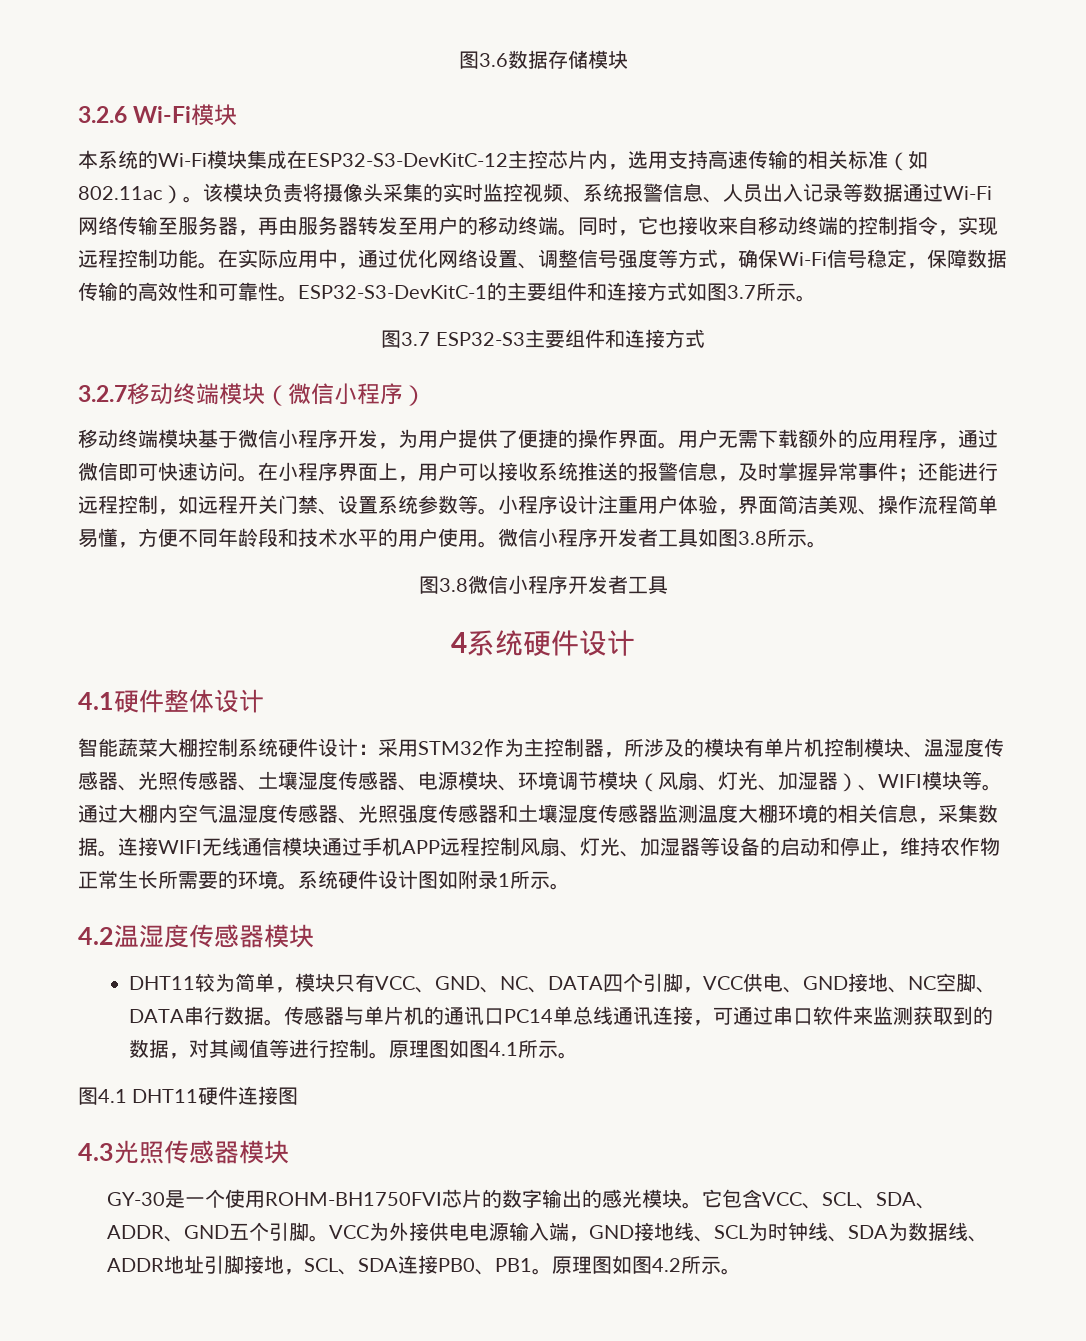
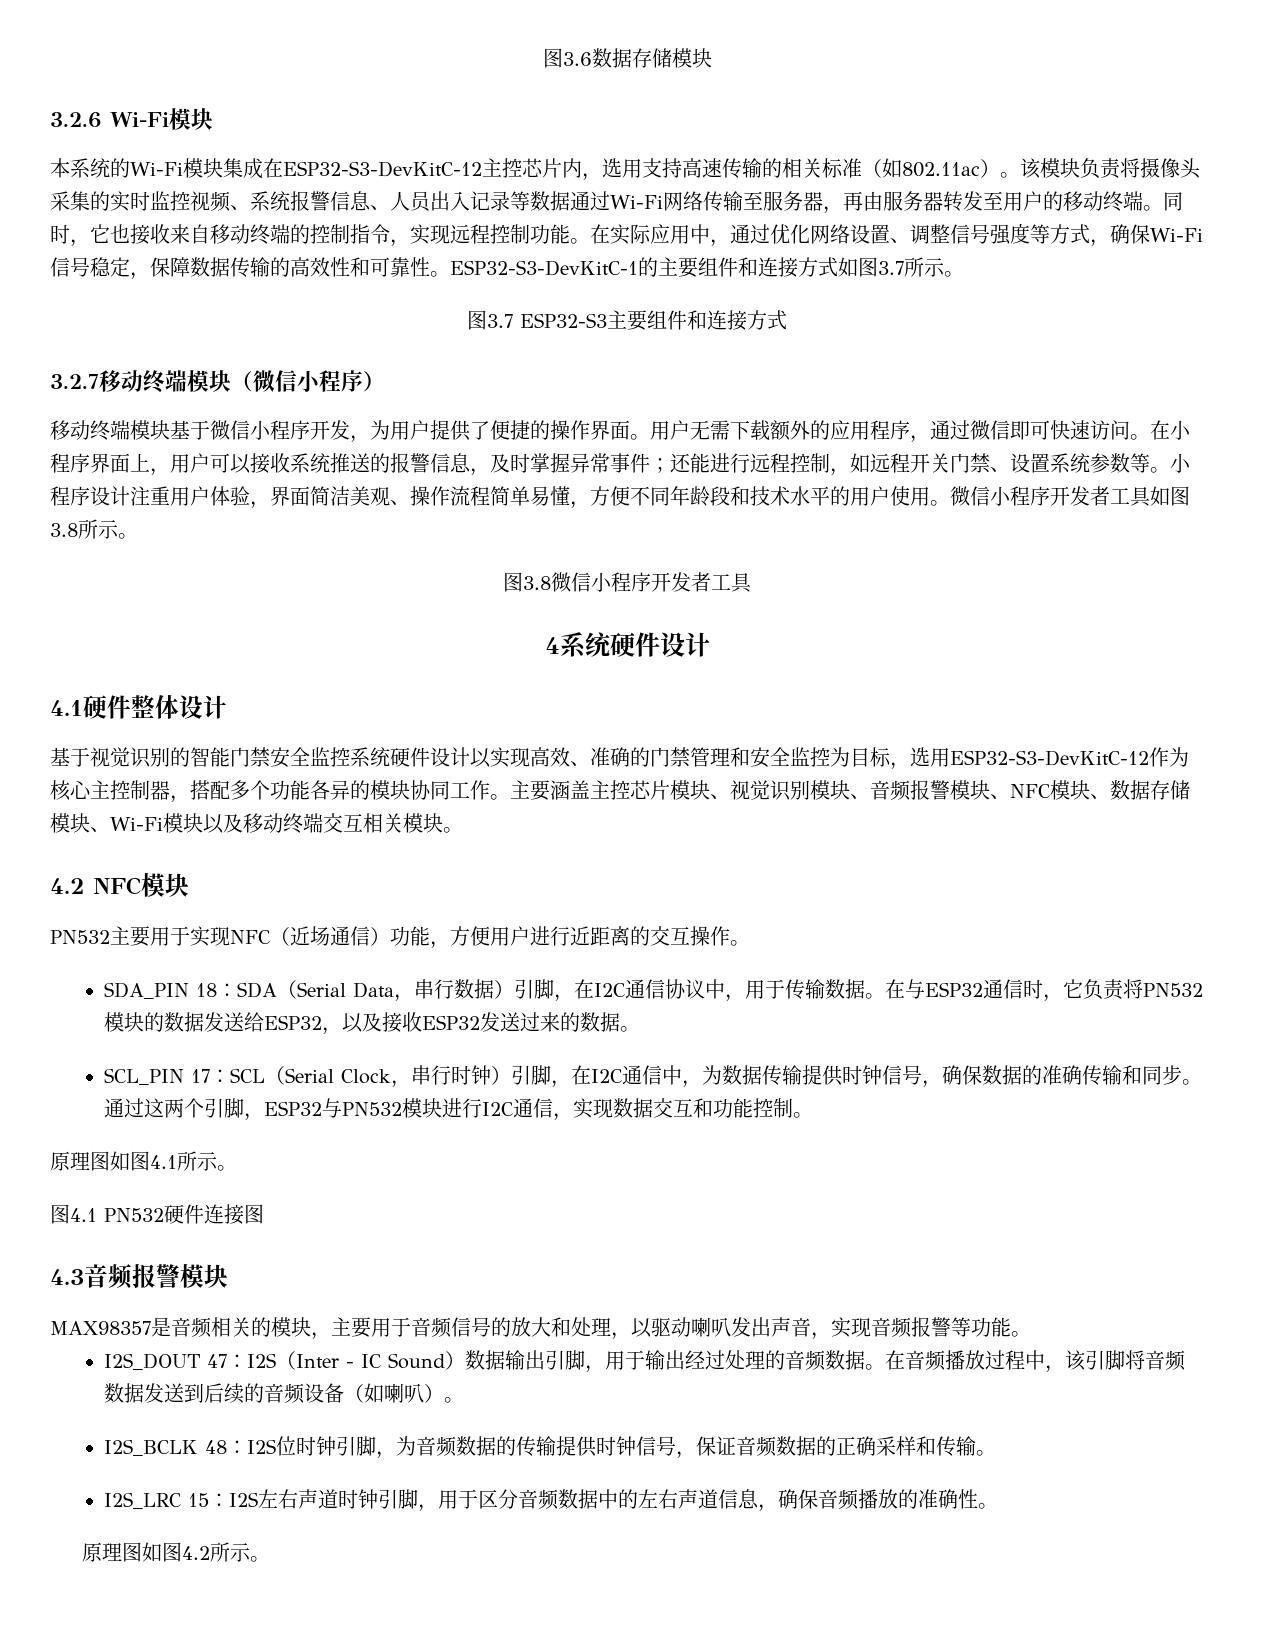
- 智能蔬菜大棚控制系统硬件设计：采用STM32作为主控制器，所涉及的模块有单片机控制模块、温湿度传感器、光照传感器、土壤湿度传感器、电源模块、环境调节模块（风扇、灯光、加湿器）、WIFI模块等。通过大棚内空气温湿度传感器、光照强度传感器和土壤湿度传感器监测温度大棚环境的相关信息，采集数据。连接WIFI无线通信模块通过手机APP远程控制风扇、灯光、加湿器等设备的启动和停止，维持农作物正常生长所需要的环境。系统硬件设计图如附录1所示。
- 4.2温湿度传感器模块
- DHT11较为简单，模块只有VCC、GND、NC、DATA四个引脚，VCC供电、GND接地、NC空脚、DATA串行数据。传感器与单片机的通讯口PC14单总线通讯连接，可通过串口软件来监测获取到的数据，对其阈值等进行控制。原理图如图4.1所示。
+ 基于视觉识别的智能门禁安全监控系统硬件设计以实现高效、准确的门禁管理和安全监控为目标，选用ESP32-S3-DevKitC-12作为核心主控制器，搭配多个功能各异的模块协同工作。主要涵盖主控芯片模块、视觉识别模块、音频报警模块、NFC模块、数据存储模块、Wi-Fi模块以及移动终端交互相关模块。
+ 4.2 NFC模块
+ PN532主要用于实现NFC（近场通信）功能，方便用户进行近距离的交互操作。
+ SDA_PIN 18：SDA（Serial Data，串行数据）引脚，在I2C通信协议中，用于传输数据。在与ESP32通信时，它负责将PN532模块的数据发送给ESP32，以及接收ESP32发送过来的数据。
+ SCL_PIN 17：SCL（Serial Clock，串行时钟）引脚，在I2C通信中，为数据传输提供时钟信号，确保数据的准确传输和同步。通过这两个引脚，ESP32与PN532模块进行I2C通信，实现数据交互和功能控制。
+ 原理图如图4.1所示。
- 图4.1 DHT11硬件连接图
+ 图4.1 PN532硬件连接图
- 4.3光照传感器模块
- GY-30是一个使用ROHM-BH1750FVI芯片的数字输出的感光模块。它包含VCC、SCL、SDA、ADDR、GND五个引脚。VCC为外接供电电源输入端，GND接地线、SCL为时钟线、SDA为数据线、ADDR地址引脚接地，SCL、SDA连接PB0、PB1。原理图如图4.2所示。
+ 4.3音频报警模块
+ MAX98357是音频相关的模块，主要用于音频信号的放大和处理，以驱动喇叭发出声音，实现音频报警等功能。
+ I2S_DOUT 47：I2S（Inter - IC Sound）数据输出引脚，用于输出经过处理的音频数据。在音频播放过程中，该引脚将音频数据发送到后续的音频设备（如喇叭）。
+ I2S_BCLK 48：I2S位时钟引脚，为音频数据的传输提供时钟信号，保证音频数据的正确采样和传输。
+ I2S_LRC 15：I2S左右声道时钟引脚，用于区分音频数据中的左右声道信息，确保音频播放的准确性。
+ 原理图如图4.2所示。

